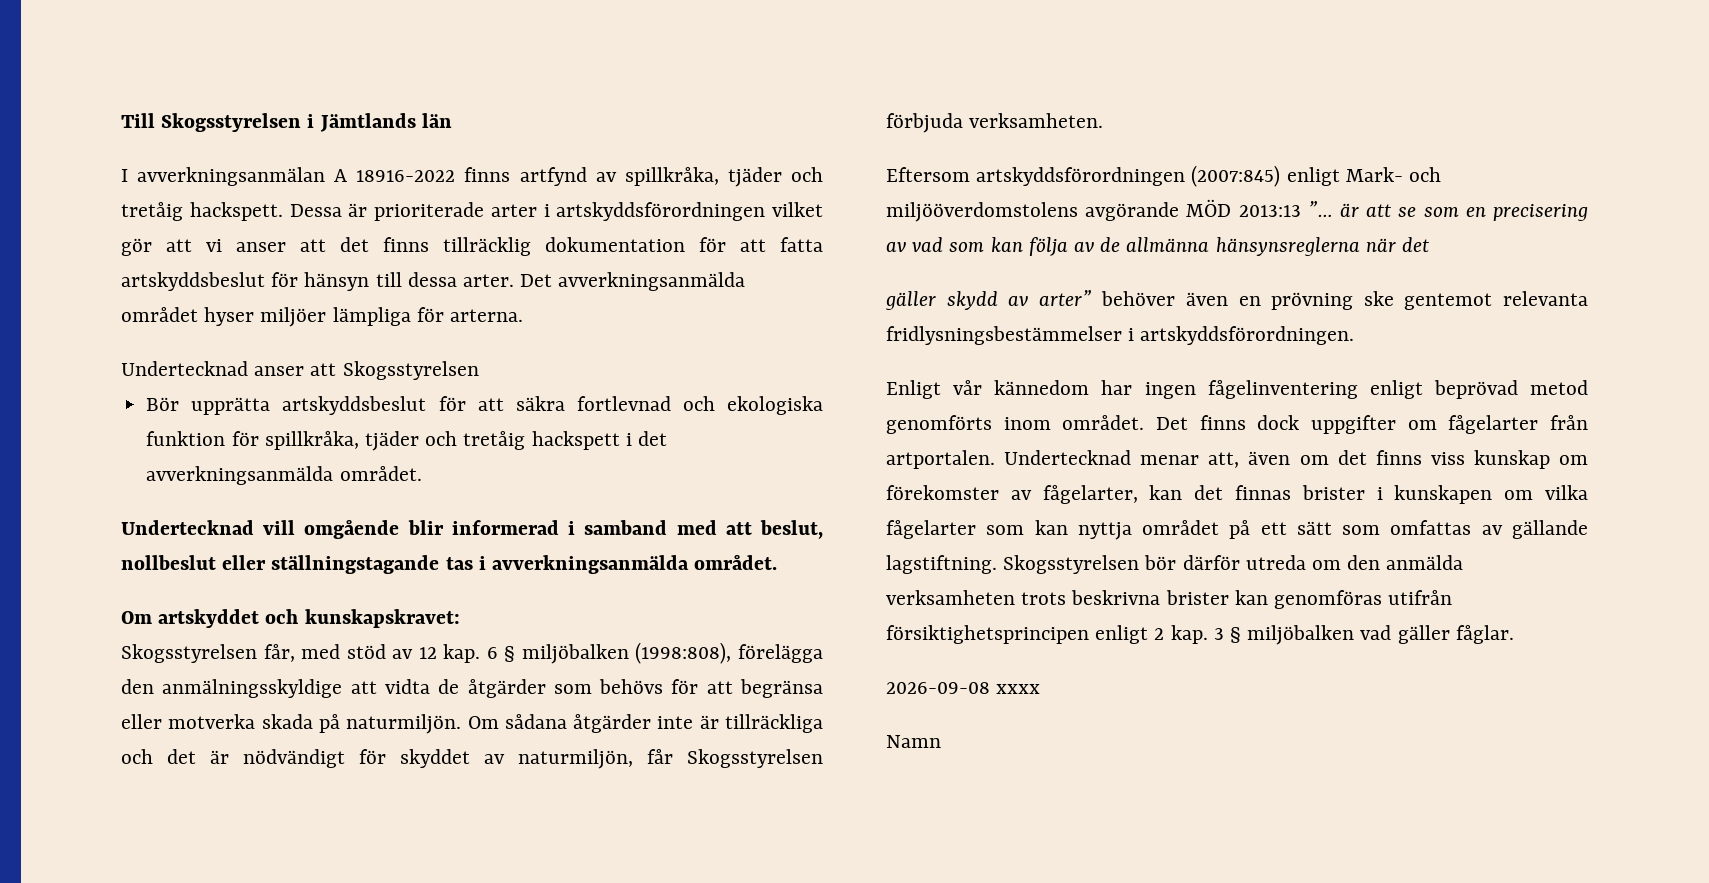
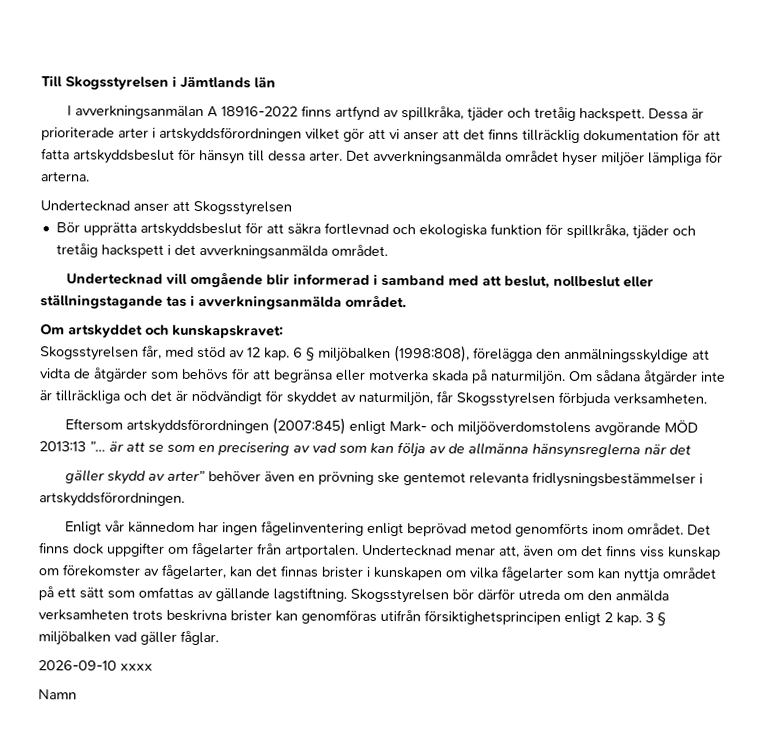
- 2026-09-08 xxxx
+ 2026-09-10 xxxx

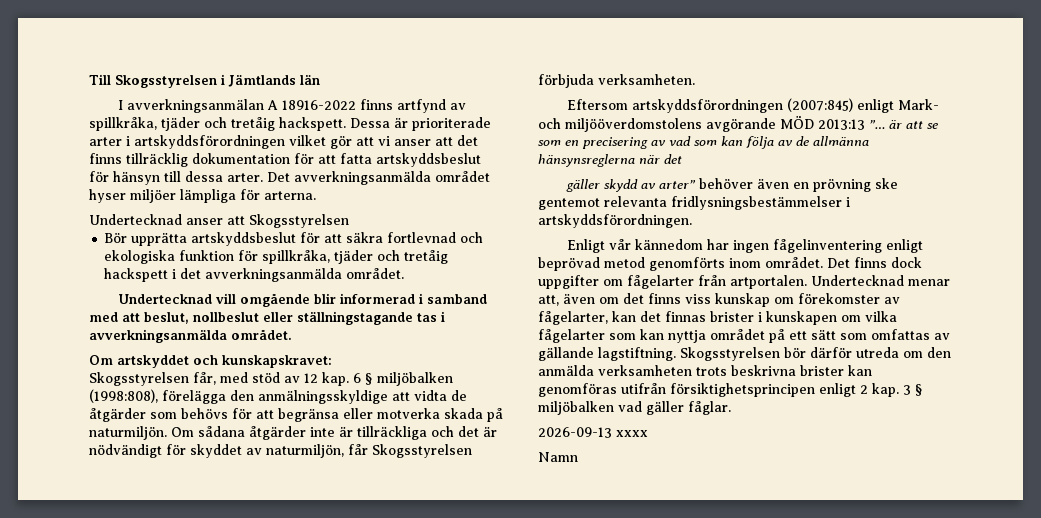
- 2026-09-10 xxxx
+ 2026-09-13 xxxx

